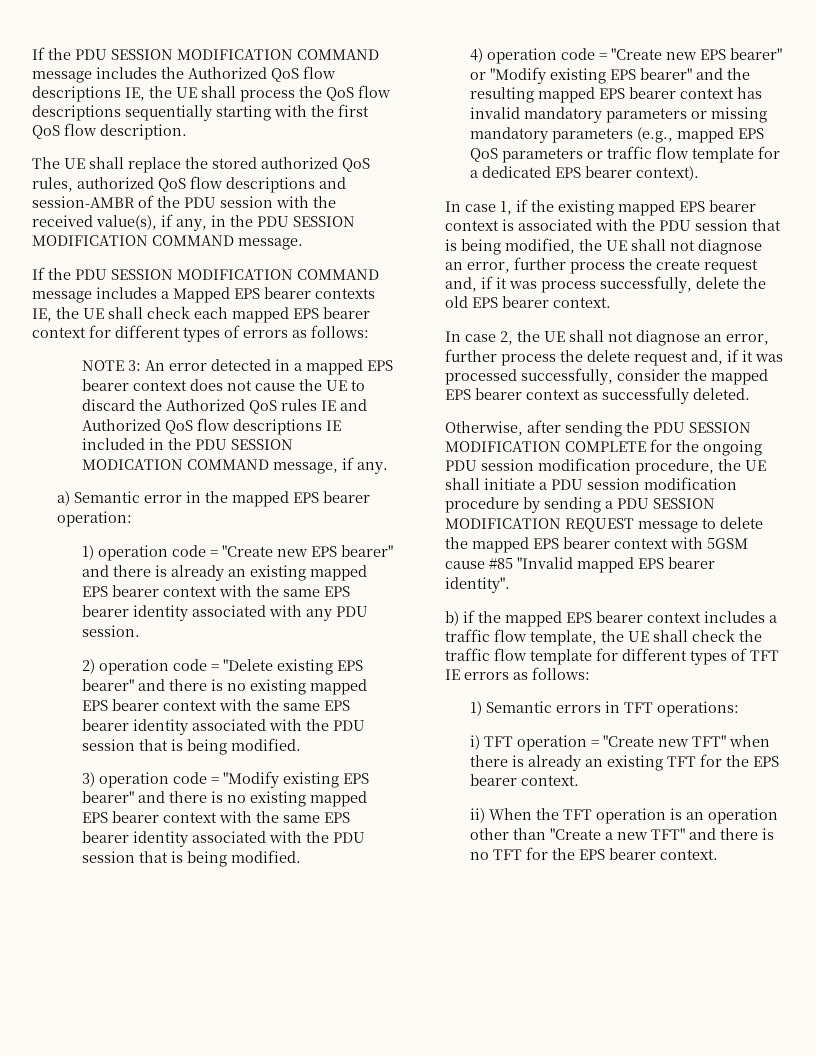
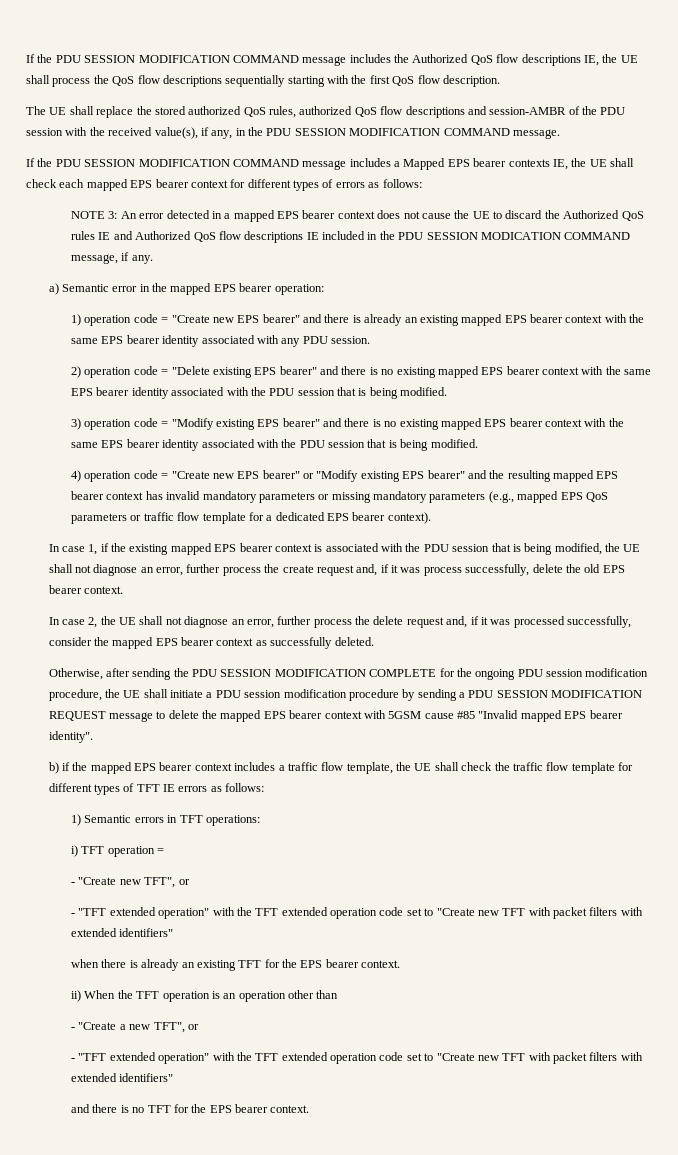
- i) TFT operation = "Create new TFT" when there is already an existing TFT for the EPS bearer context.
+ i) TFT operation =
+ - "Create new TFT", or
+ - "TFT extended operation" with the TFT extended operation code set to "Create new TFT with packet filters with extended identifiers"
+ when there is already an existing TFT for the EPS bearer context.
- ii) When the TFT operation is an operation other than "Create a new TFT" and there is no TFT for the EPS bearer context.
+ ii) When the TFT operation is an operation other than
+ - "Create a new TFT", or
+ - "TFT extended operation" with the TFT extended operation code set to "Create new TFT with packet filters with extended identifiers"
+ and there is no TFT for the EPS bearer context.

